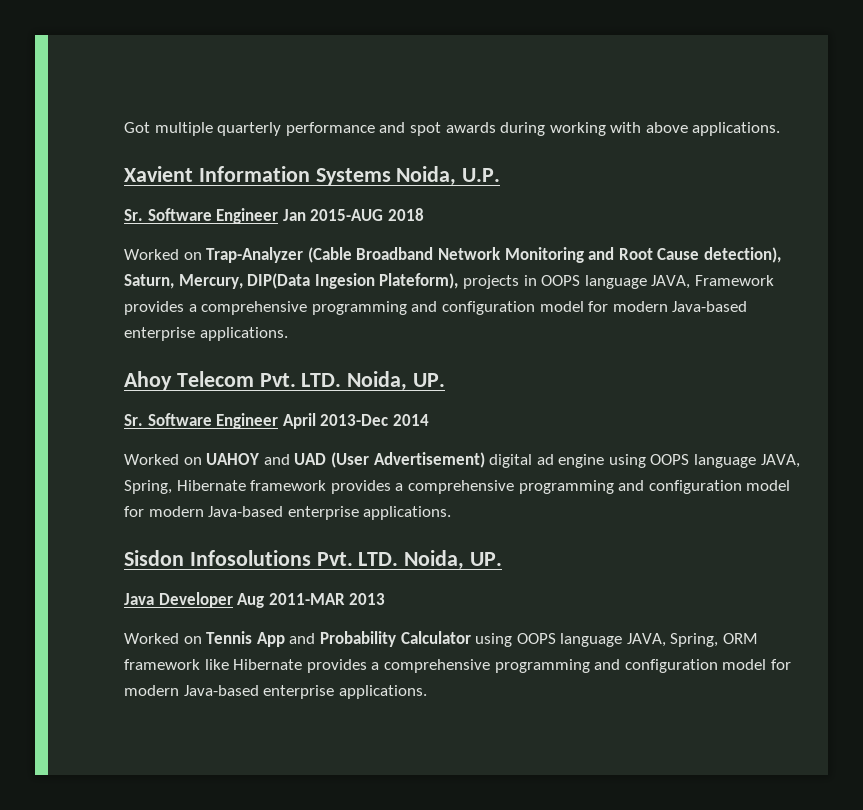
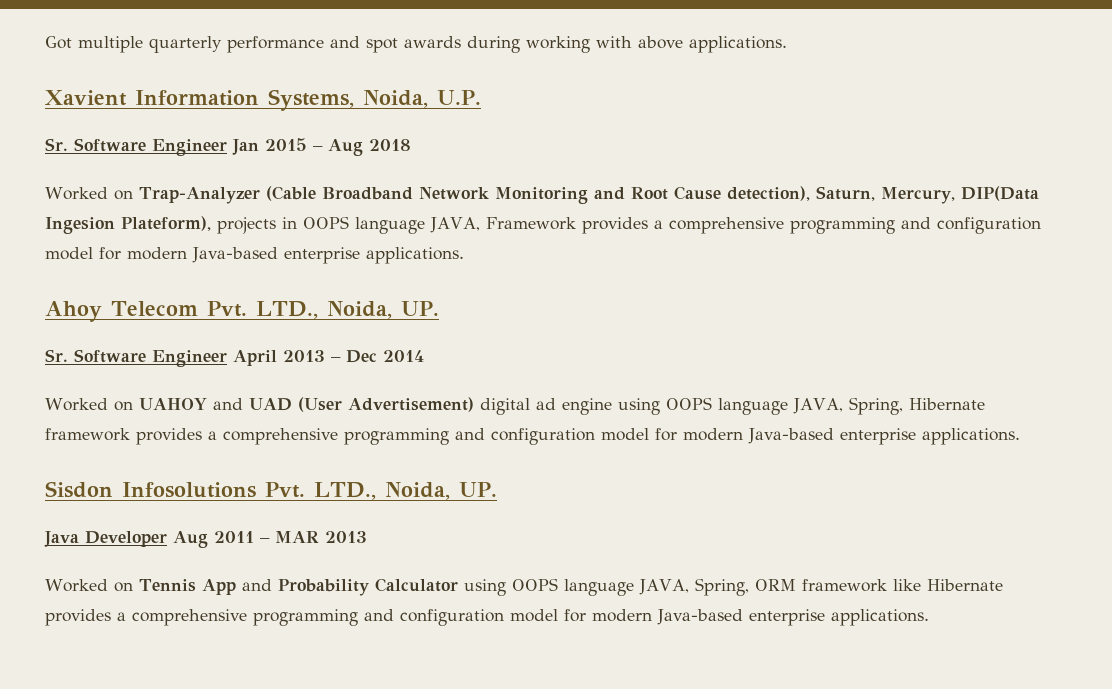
- Xavient Information Systems Noida, U.P.
+ Xavient Information Systems, Noida, U.P.
- Sr. Software Engineer Jan 2015-AUG 2018
+ Sr. Software Engineer Jan 2015 – Aug 2018
- Ahoy Telecom Pvt. LTD. Noida, UP.
+ Ahoy Telecom Pvt. LTD., Noida, UP.
- Sr. Software Engineer April 2013-Dec 2014
+ Sr. Software Engineer April 2013 – Dec 2014
- Sisdon Infosolutions Pvt. LTD. Noida, UP.
+ Sisdon Infosolutions Pvt. LTD., Noida, UP.
- Java Developer Aug 2011-MAR 2013
+ Java Developer Aug 2011 – MAR 2013

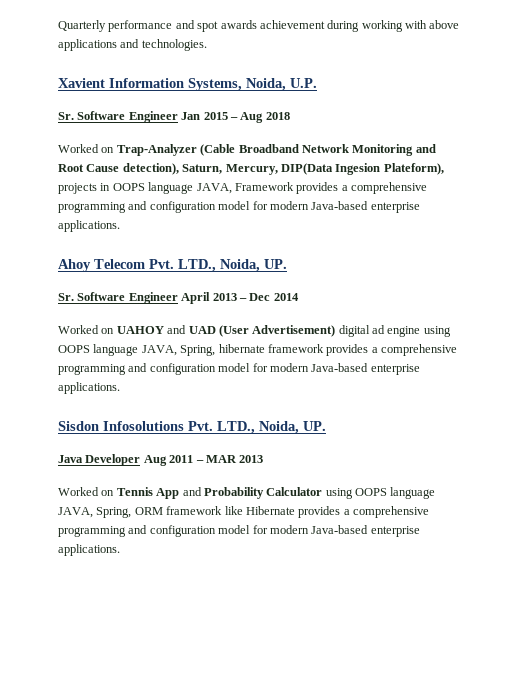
- Got multiple quarterly performance and spot awards during working with above applications.
+ Quarterly performance and spot awards achievement during working with above applications and technologies.
- Worked on UAHOY and UAD (User Advertisement) digital ad engine using OOPS language JAVA, Spring, Hibernate framework provides a comprehensive programming and configuration model for modern Java-based enterprise applications.
+ Worked on UAHOY and UAD (User Advertisement) digital ad engine using OOPS language JAVA, Spring, hibernate framework provides a comprehensive programming and configuration model for modern Java-based enterprise applications.

